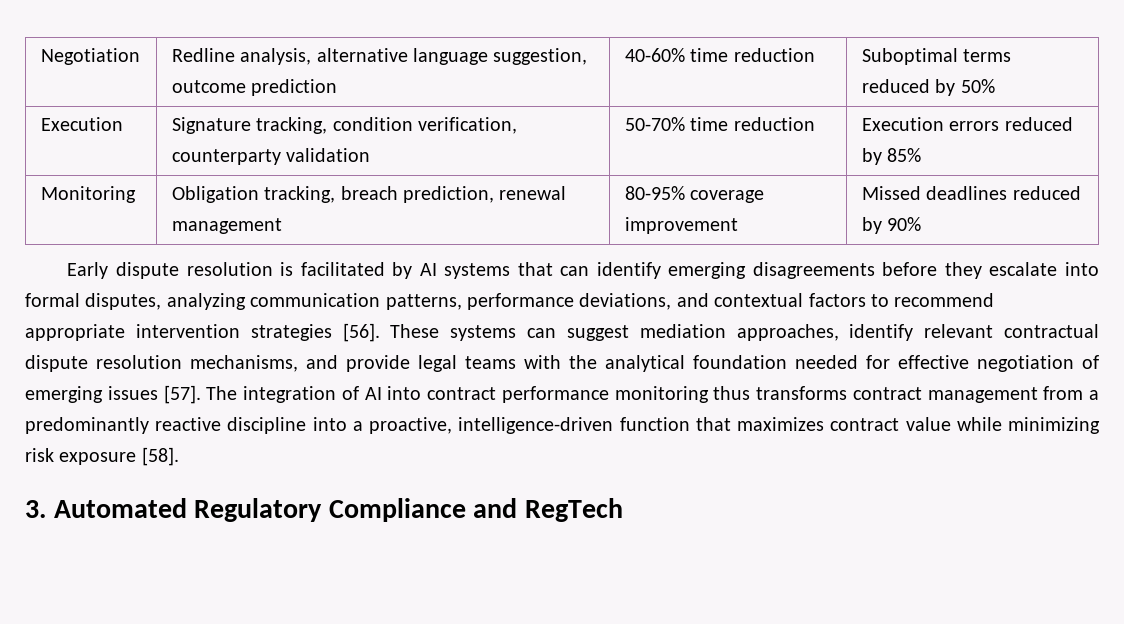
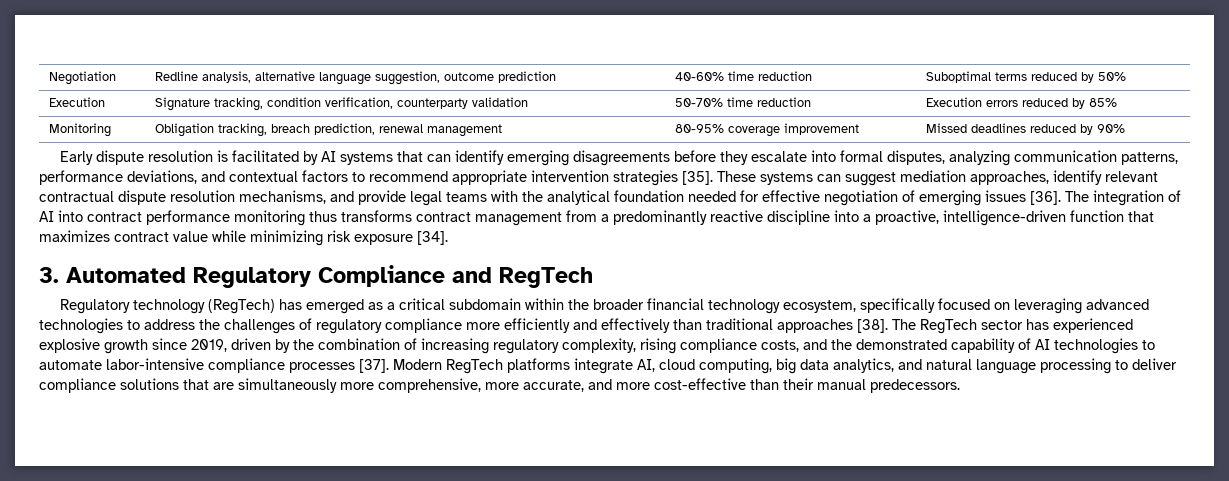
- Early dispute resolution is facilitated by AI systems that can identify emerging disagreements before they escalate into formal disputes, analyzing communication patterns, performance deviations, and contextual factors to recommend appropriate intervention strategies [56].
+ Early dispute resolution is facilitated by AI systems that can identify emerging disagreements before they escalate into formal disputes, analyzing communication patterns, performance deviations, and contextual factors to recommend appropriate intervention strategies [35].
- These systems can suggest mediation approaches, identify relevant contractual dispute resolution mechanisms, and provide legal teams with the analytical foundation needed for effective negotiation of emerging issues [57].
+ These systems can suggest mediation approaches, identify relevant contractual dispute resolution mechanisms, and provide legal teams with the analytical foundation needed for effective negotiation of emerging issues [36].
- The integration of AI into contract performance monitoring thus transforms contract management from a predominantly reactive discipline into a proactive, intelligence-driven function that maximizes contract value while minimizing risk exposure [58].
+ The integration of AI into contract performance monitoring thus transforms contract management from a predominantly reactive discipline into a proactive, intelligence-driven function that maximizes contract value while minimizing risk exposure [34].
+ Regulatory technology (RegTech) has emerged as a critical subdomain within the broader financial technology ecosystem, specifically focused on leveraging advanced technologies to address the challenges of regulatory compliance more efficiently and effectively than traditional approaches [38]. The RegTech sector has experienced explosive growth since 2019, driven by the combination of increasing regulatory complexity, rising compliance costs, and the demonstrated capability of AI technologies to automate labor-intensive compliance processes [37]. Modern RegTech platforms integrate AI, cloud computing, big data analytics, and natural language processing to deliver compliance solutions that are simultaneously more comprehensive, more accurate, and more cost-effective than their manual predecessors.

